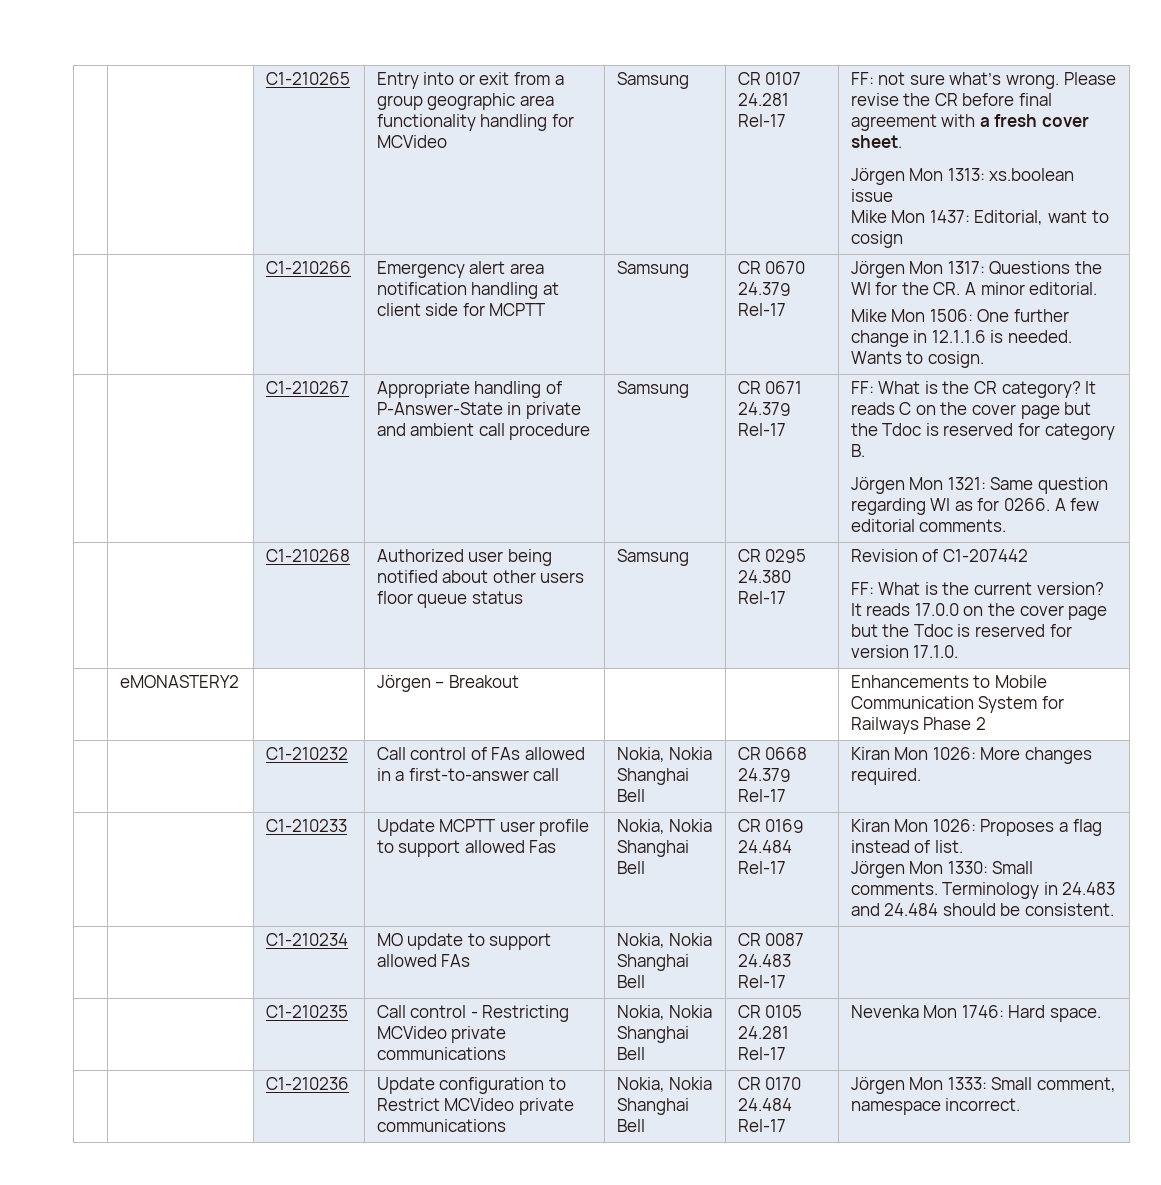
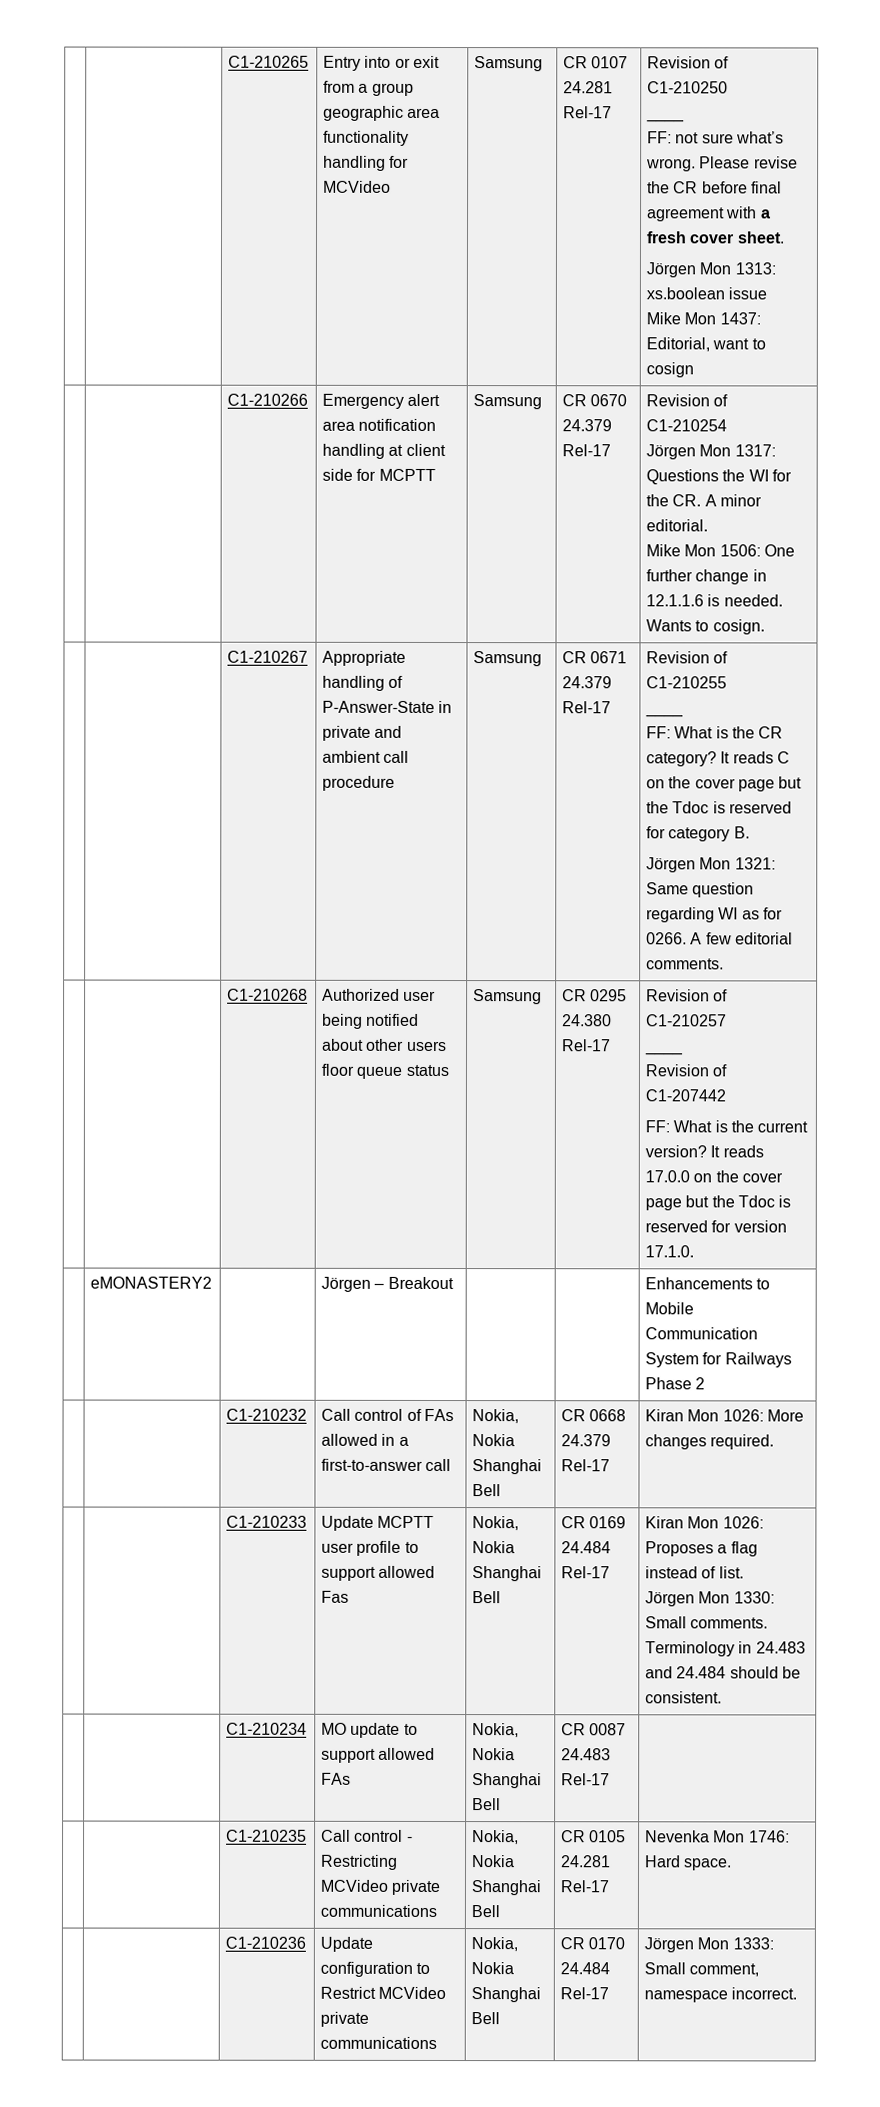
+ Revision of C1-210250
+ ____
+ Revision of C1-210254
+ Revision of C1-210255
+ ____
+ Revision of C1-210257
+ ____

